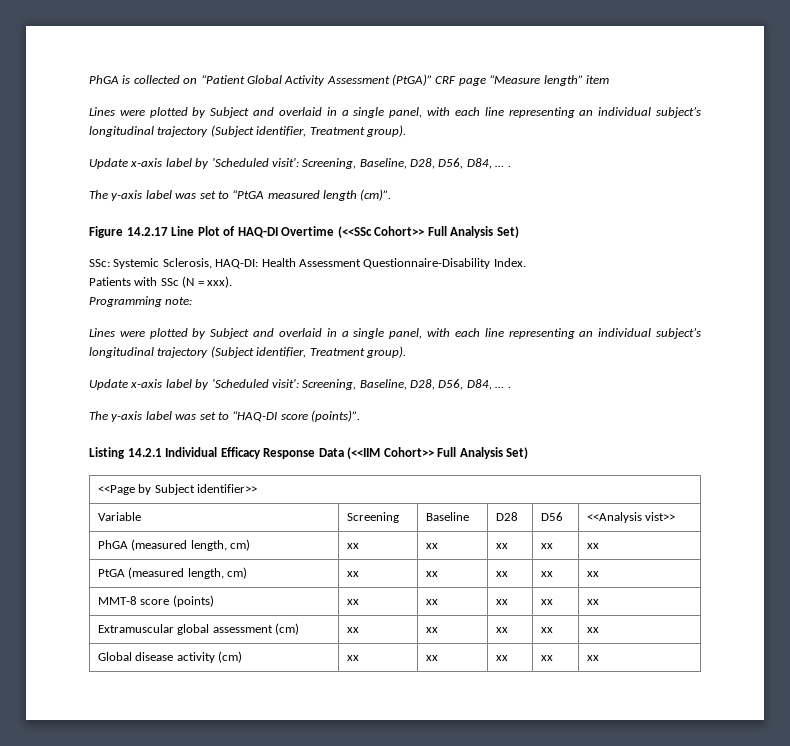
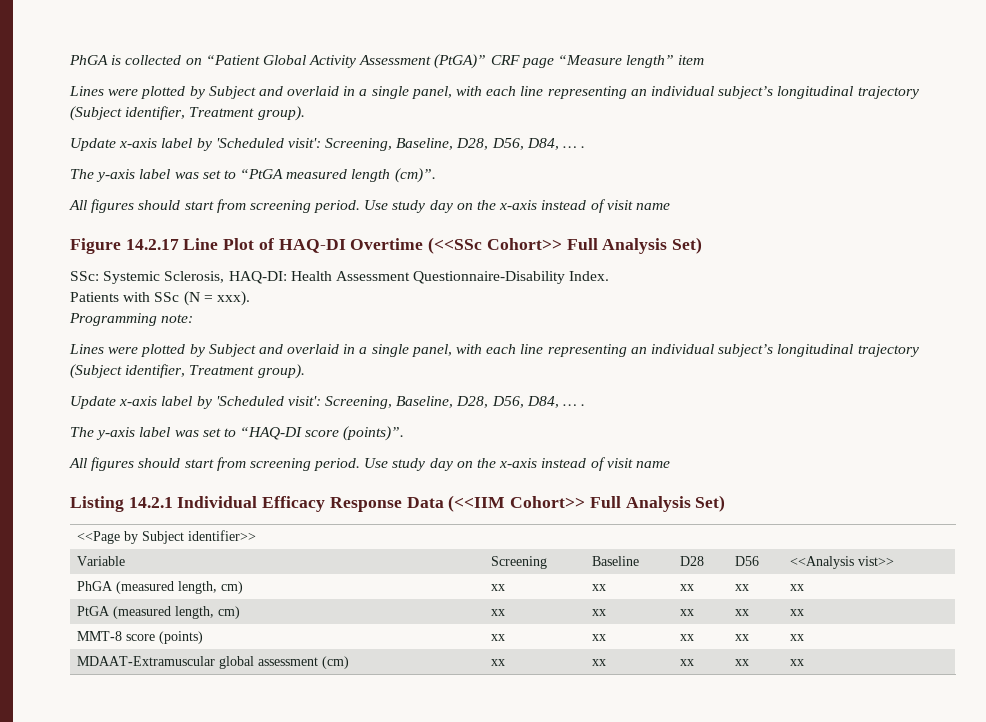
  The y-axis label was set to “PtGA measured length (cm)”.
+ All figures should start from screening period. Use study day on the x-axis instead of visit name
  The y-axis label was set to “HAQ-DI score (points)”.
+ All figures should start from screening period. Use study day on the x-axis instead of visit name
- Extramuscular global assessment (cm) | xx | xx | xx | xx | xx
+ MDAAT-Extramuscular global assessment (cm) | xx | xx | xx | xx | xx
- Global disease activity (cm) | xx | xx | xx | xx | xx

